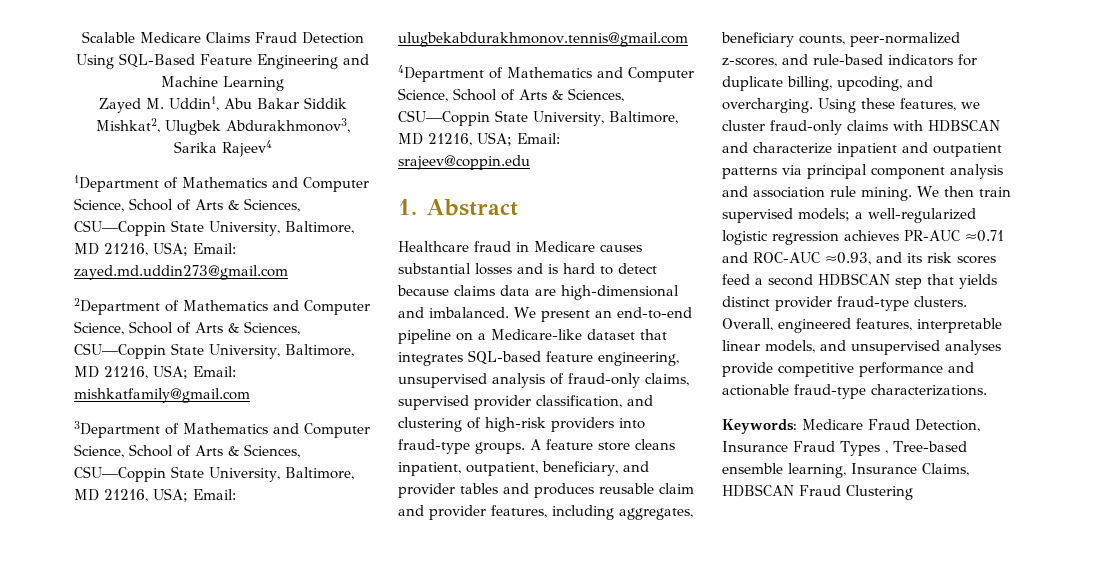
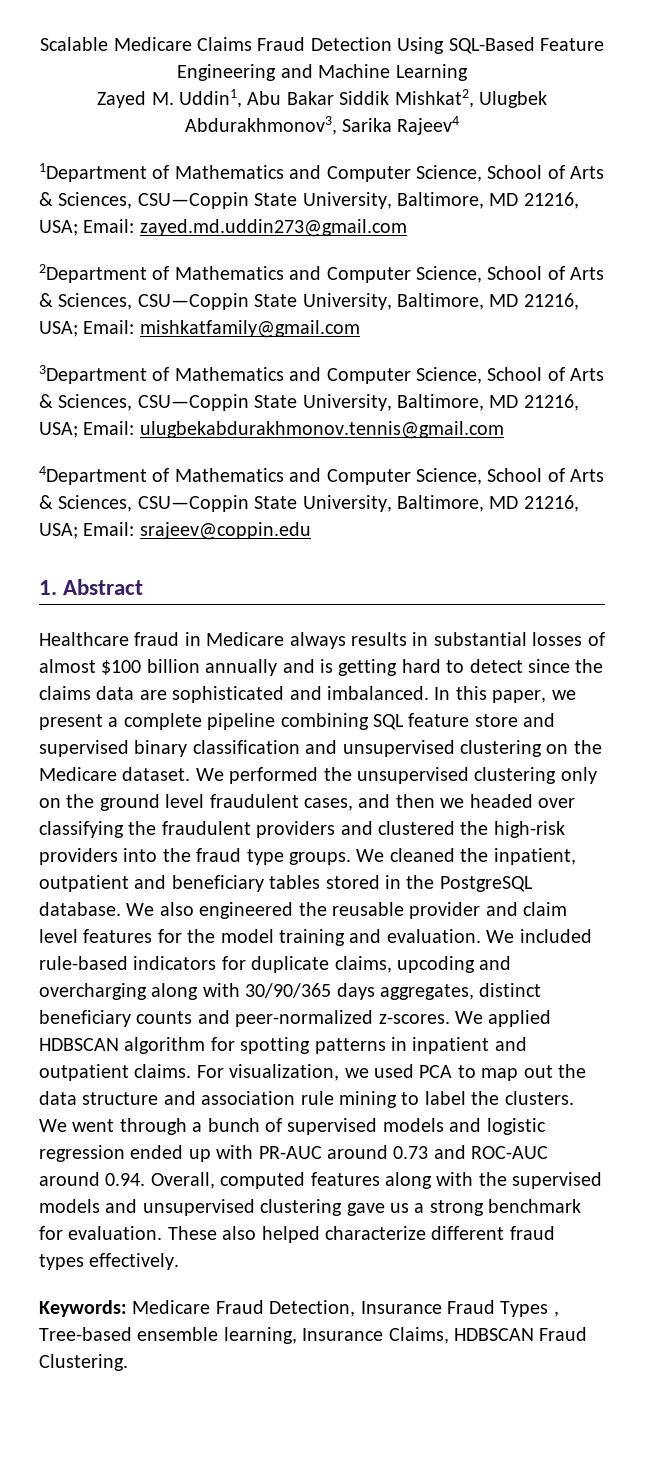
- Healthcare fraud in Medicare causes substantial losses and is hard to detect because claims data are high-dimensional and imbalanced.
+ Healthcare fraud in Medicare always results in substantial losses of almost $100 billion annually and is getting hard to detect since the claims data are sophisticated and imbalanced.
- We present an end-to-end pipeline on a Medicare-like dataset that integrates SQL-based feature engineering, unsupervised analysis of fraud-only claims, supervised provider classification, and clustering of high-risk providers into fraud-type groups. A feature store cleans inpatient, outpatient, beneficiary, and provider tables and produces reusable claim and provider features, including aggregates, beneficiary counts, peer-normalized z-scores, and rule-based indicators for duplicate billing, upcoding, and overcharging. Using these features, we cluster fraud-only claims with HDBSCAN and characterize inpatient and outpatient patterns via principal component analysis and association rule mining. We then train supervised models; a well-regularized logistic regression achieves PR-AUC ≈0.71 and ROC-AUC ≈0.93, and its risk scores feed a second HDBSCAN step that yields distinct provider fraud-type clusters. Overall, engineered features, interpretable linear models, and unsupervised analyses provide competitive performance and actionable fraud-type characterizations.
+ In this paper, we present a complete pipeline combining SQL feature store and supervised binary classification and unsupervised clustering on the Medicare dataset. We performed the unsupervised clustering only on the ground level fraudulent cases, and then we headed over classifying the fraudulent providers and clustered the high-risk providers into the fraud type groups. We cleaned the inpatient, outpatient and beneficiary tables stored in the PostgreSQL database. We also engineered the reusable provider and claim level features for the model training and evaluation. We included rule-based indicators for duplicate claims, upcoding and overcharging along with 30/90/365 days aggregates, distinct beneficiary counts and peer-normalized z-scores. We applied HDBSCAN algorithm for spotting patterns in inpatient and outpatient claims. For visualization, we used PCA to map out the data structure and association rule mining to label the clusters. We went through a bunch of supervised models and logistic regression ended up with PR-AUC around 0.73 and ROC-AUC around 0.94. Overall, computed features along with the supervised models and unsupervised clustering gave us a strong benchmark for evaluation. These also helped characterize different fraud types effectively.
- Keywords: Medicare Fraud Detection, Insurance Fraud Types , Tree-based ensemble learning, Insurance Claims, HDBSCAN Fraud Clustering
+ Keywords: Medicare Fraud Detection, Insurance Fraud Types , Tree-based ensemble learning, Insurance Claims, HDBSCAN Fraud Clustering.

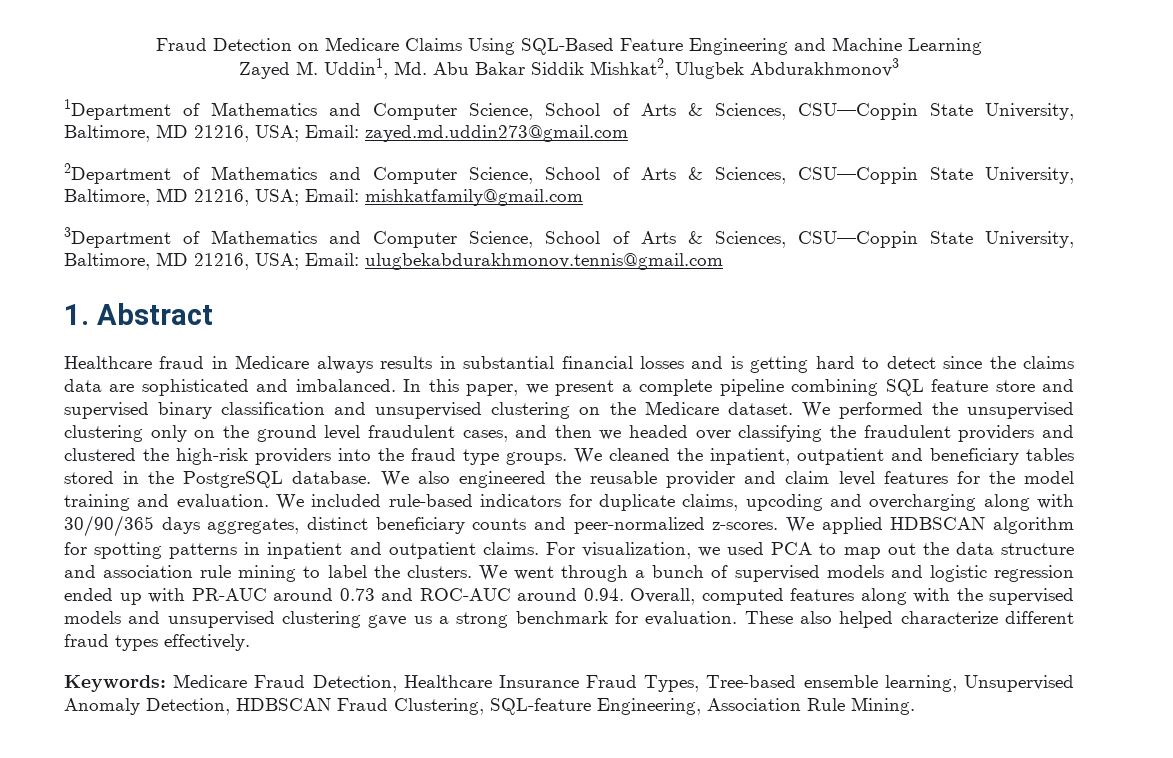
- Scalable Medicare Claims Fraud Detection Using SQL-Based Feature Engineering and Machine Learning
+ Fraud Detection on Medicare Claims Using SQL-Based Feature Engineering and Machine Learning
- Zayed M. Uddin1, Abu Bakar Siddik Mishkat2, Ulugbek Abdurakhmonov3, Sarika Rajeev4
+ Zayed M. Uddin1, Md. Abu Bakar Siddik Mishkat2, Ulugbek Abdurakhmonov3
- 4Department of Mathematics and Computer Science, School of Arts & Sciences, CSU—Coppin State University, Baltimore, MD 21216, USA; Email: srajeev@coppin.edu
- Healthcare fraud in Medicare always results in substantial losses of almost $100 billion annually and is getting hard to detect since the claims data are sophisticated and imbalanced.
+ Healthcare fraud in Medicare always results in substantial financial losses and is getting hard to detect since the claims data are sophisticated and imbalanced.
- Keywords: Medicare Fraud Detection, Insurance Fraud Types , Tree-based ensemble learning, Insurance Claims, HDBSCAN Fraud Clustering.
+ Keywords: Medicare Fraud Detection, Healthcare Insurance Fraud Types, Tree-based ensemble learning, Unsupervised Anomaly Detection, HDBSCAN Fraud Clustering, SQL-feature Engineering, Association Rule Mining.

